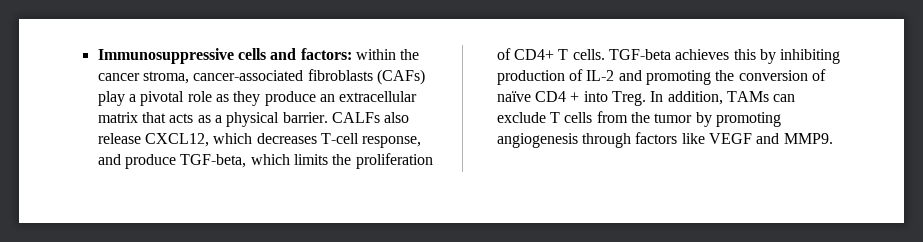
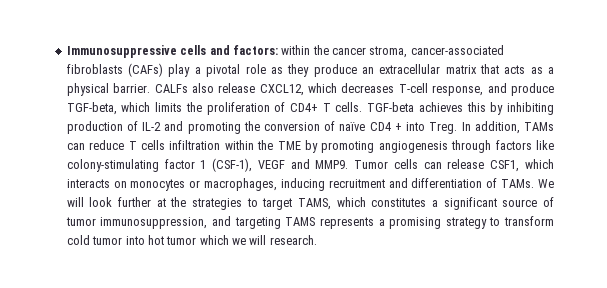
- In addition, TAMs can exclude T cells from the tumor by promoting angiogenesis through factors like VEGF and MMP9.
+ In addition, TAMs can reduce T cells infiltration within the TME by promoting angiogenesis through factors like colony-stimulating factor 1 (CSF-1), VEGF and MMP9. Tumor cells can release CSF1, which interacts on monocytes or macrophages, inducing recruitment and differentiation of TAMs. We will look further at the strategies to target TAMS, which constitutes a significant source of tumor immunosuppression, and targeting TAMS represents a promising strategy to transform cold tumor into hot tumor which we will research.

